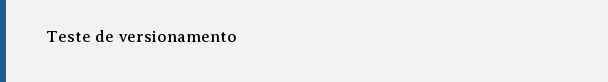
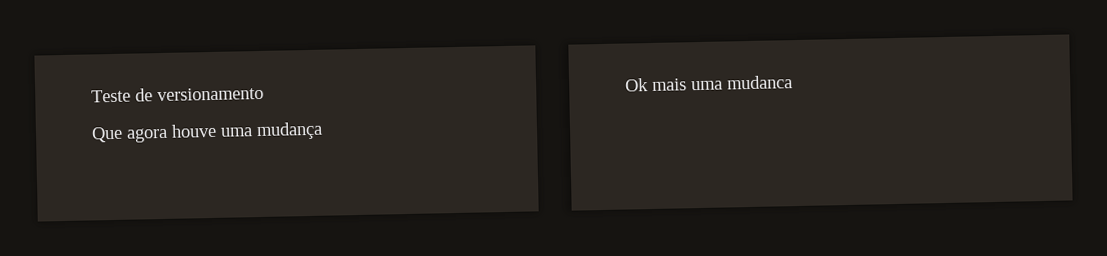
+ Que agora houve uma mudança
+ Ok mais uma mudanca

